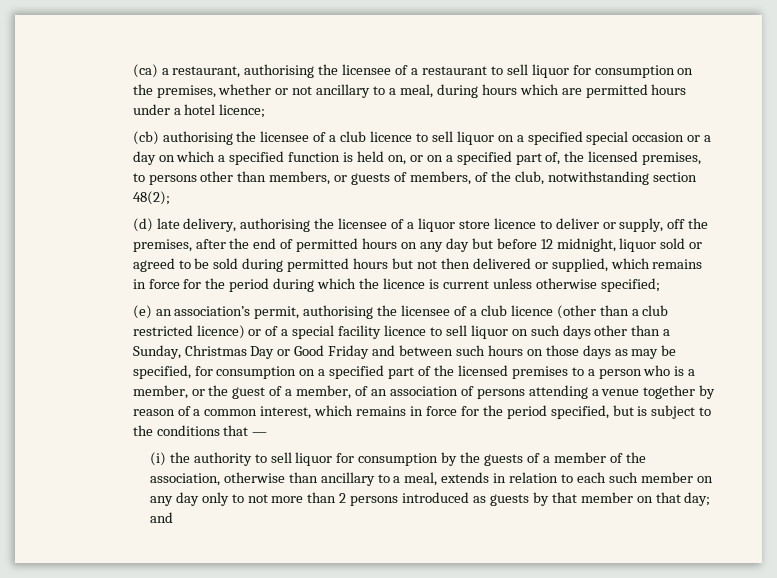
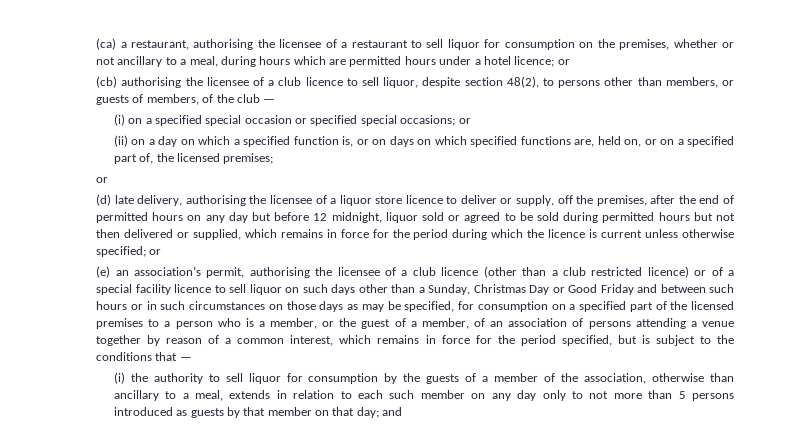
- (ca) a restaurant, authorising the licensee of a restaurant to sell liquor for consumption on the premises, whether or not ancillary to a meal, during hours which are permitted hours under a hotel licence;
+ (ca) a restaurant, authorising the licensee of a restaurant to sell liquor for consumption on the premises, whether or not ancillary to a meal, during hours which are permitted hours under a hotel licence; or
- (cb) authorising the licensee of a club licence to sell liquor on a specified special occasion or a day on which a specified function is held on, or on a specified part of, the licensed premises, to persons other than members, or guests of members, of the club, notwithstanding section 48(2);
+ (cb) authorising the licensee of a club licence to sell liquor, despite section 48(2), to persons other than members, or guests of members, of the club —
+ (i) on a specified special occasion or specified special occasions; or
+ (ii) on a day on which a specified function is, or on days on which specified functions are, held on, or on a specified part of, the licensed premises;
+ or
- (d) late delivery, authorising the licensee of a liquor store licence to deliver or supply, off the premises, after the end of permitted hours on any day but before 12 midnight, liquor sold or agreed to be sold during permitted hours but not then delivered or supplied, which remains in force for the period during which the licence is current unless otherwise specified;
+ (d) late delivery, authorising the licensee of a liquor store licence to deliver or supply, off the premises, after the end of permitted hours on any day but before 12 midnight, liquor sold or agreed to be sold during permitted hours but not then delivered or supplied, which remains in force for the period during which the licence is current unless otherwise specified; or
- (e) an association’s permit, authorising the licensee of a club licence (other than a club restricted licence) or of a special facility licence to sell liquor on such days other than a Sunday, Christmas Day or Good Friday and between such hours on those days as may be specified, for consumption on a specified part of the licensed premises to a person who is a member, or the guest of a member, of an association of persons attending a venue together by reason of a common interest, which remains in force for the period specified, but is subject to the conditions that —
+ (e) an association’s permit, authorising the licensee of a club licence (other than a club restricted licence) or of a special facility licence to sell liquor on such days other than a Sunday, Christmas Day or Good Friday and between such hours or in such circumstances on those days as may be specified, for consumption on a specified part of the licensed premises to a person who is a member, or the guest of a member, of an association of persons attending a venue together by reason of a common interest, which remains in force for the period specified, but is subject to the conditions that —
- (i) the authority to sell liquor for consumption by the guests of a member of the association, otherwise than ancillary to a meal, extends in relation to each such member on any day only to not more than 2 persons introduced as guests by that member on that day; and
+ (i) the authority to sell liquor for consumption by the guests of a member of the association, otherwise than ancillary to a meal, extends in relation to each such member on any day only to not more than 5 persons introduced as guests by that member on that day; and

